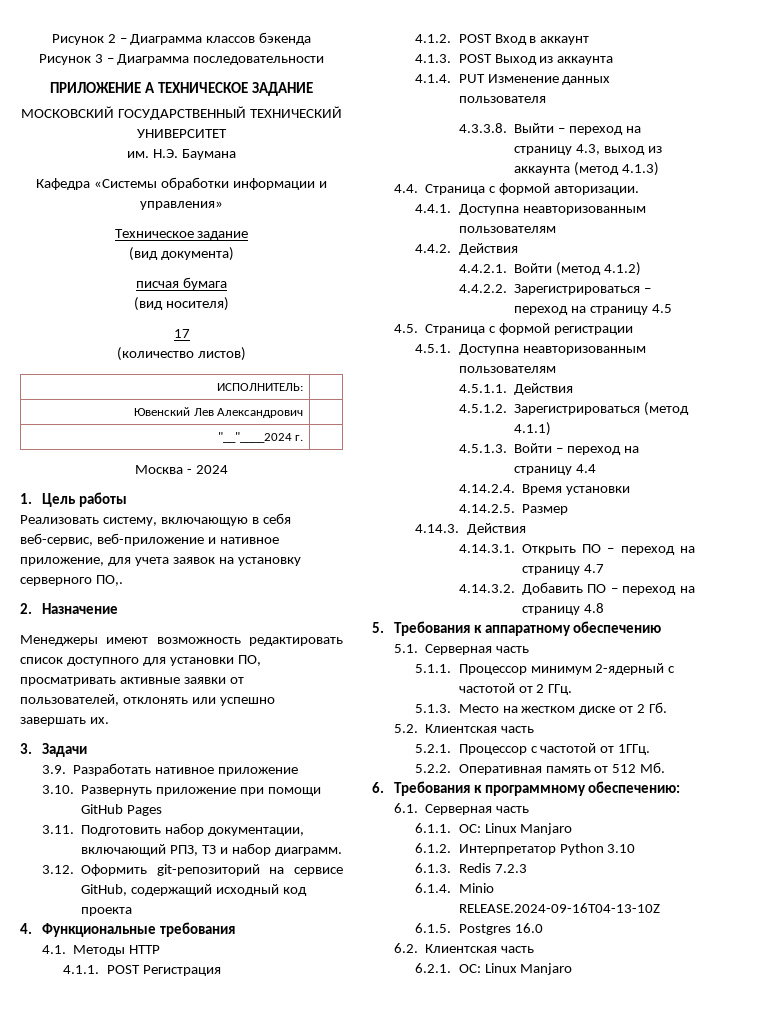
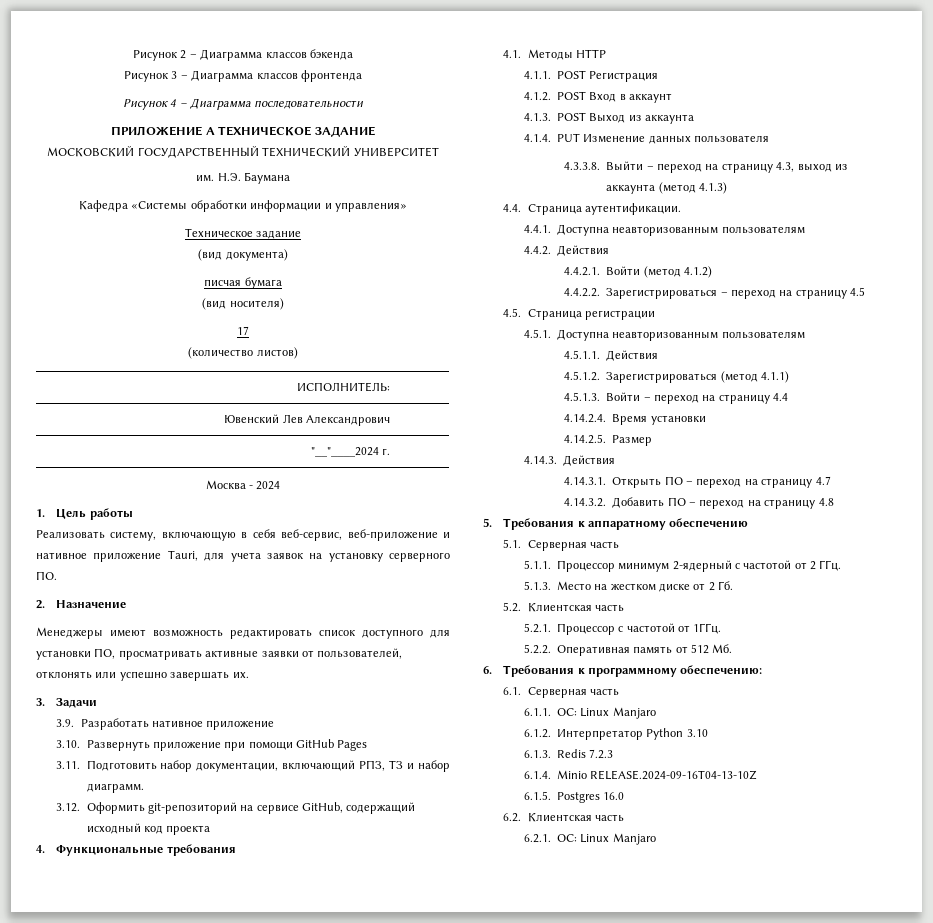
- Рисунок 3 – Диаграмма последовательности
+ Рисунок 3 – Диаграмма классов фронтенда
+ Рисунок 4 – Диаграмма последовательности
- Реализовать систему, включающую в себя веб-сервис, веб-приложение и нативное приложение, для учета заявок на установку серверного ПО,.
+ Реализовать систему, включающую в себя веб-сервис, веб-приложение и нативное приложение Tauri, для учета заявок на установку серверного ПО.
- 4.4. Страница с формой авторизации.
+ 4.4. Страница аутентификации.
- 4.5. Страница с формой регистрации
+ 4.5. Страница регистрации

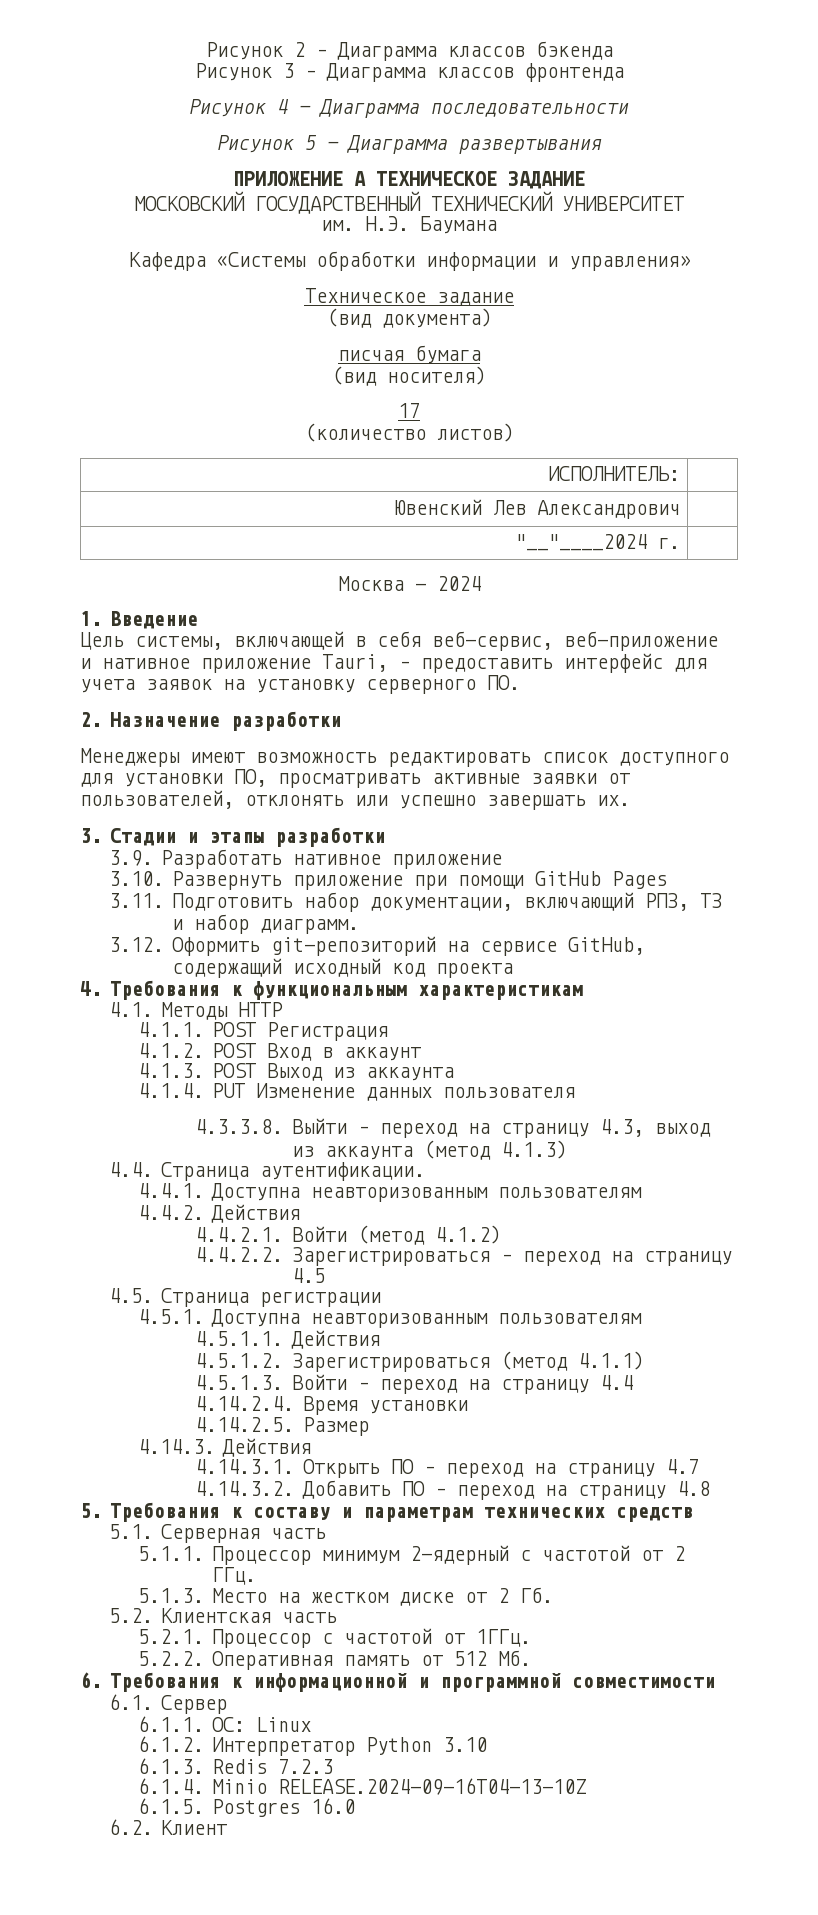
+ Рисунок 5 – Диаграмма развертывания
- 1. Цель работы
- Реализовать систему, включающую в себя веб-сервис, веб-приложение и нативное приложение Tauri, для учета заявок на установку серверного ПО.
+ 1. Введение
+ Цель системы, включающей в себя веб-сервис, веб-приложение и нативное приложение Tauri, – предоставить интерфейс для учета заявок на установку серверного ПО.
- 2. Назначение
+ 2. Назначение разработки
- 3. Задачи
+ 3. Стадии и этапы разработки
- 4. Функциональные требования
+ 4. Требования к функциональным характеристикам
- 5. Требования к аппаратному обеспечению
+ 5. Требования к составу и параметрам технических средств
- 6. Требования к программному обеспечению:
+ 6. Требования к информационной и программной совместимости
- 6.1. Серверная часть
+ 6.1. Сервер
- 6.1.1. ОС: Linux Manjaro
+ 6.1.1. ОС: Linux
- 6.2. Клиентская часть
- 6.2.1. ОС: Linux Manjaro
+ 6.2. Клиент

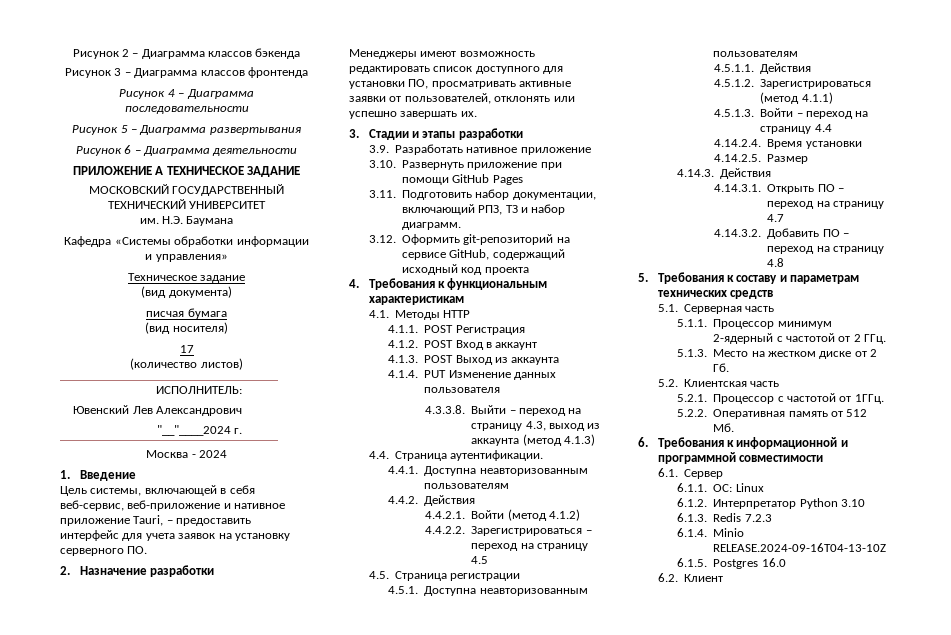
+ Рисунок 6 – Диаграмма деятельности

